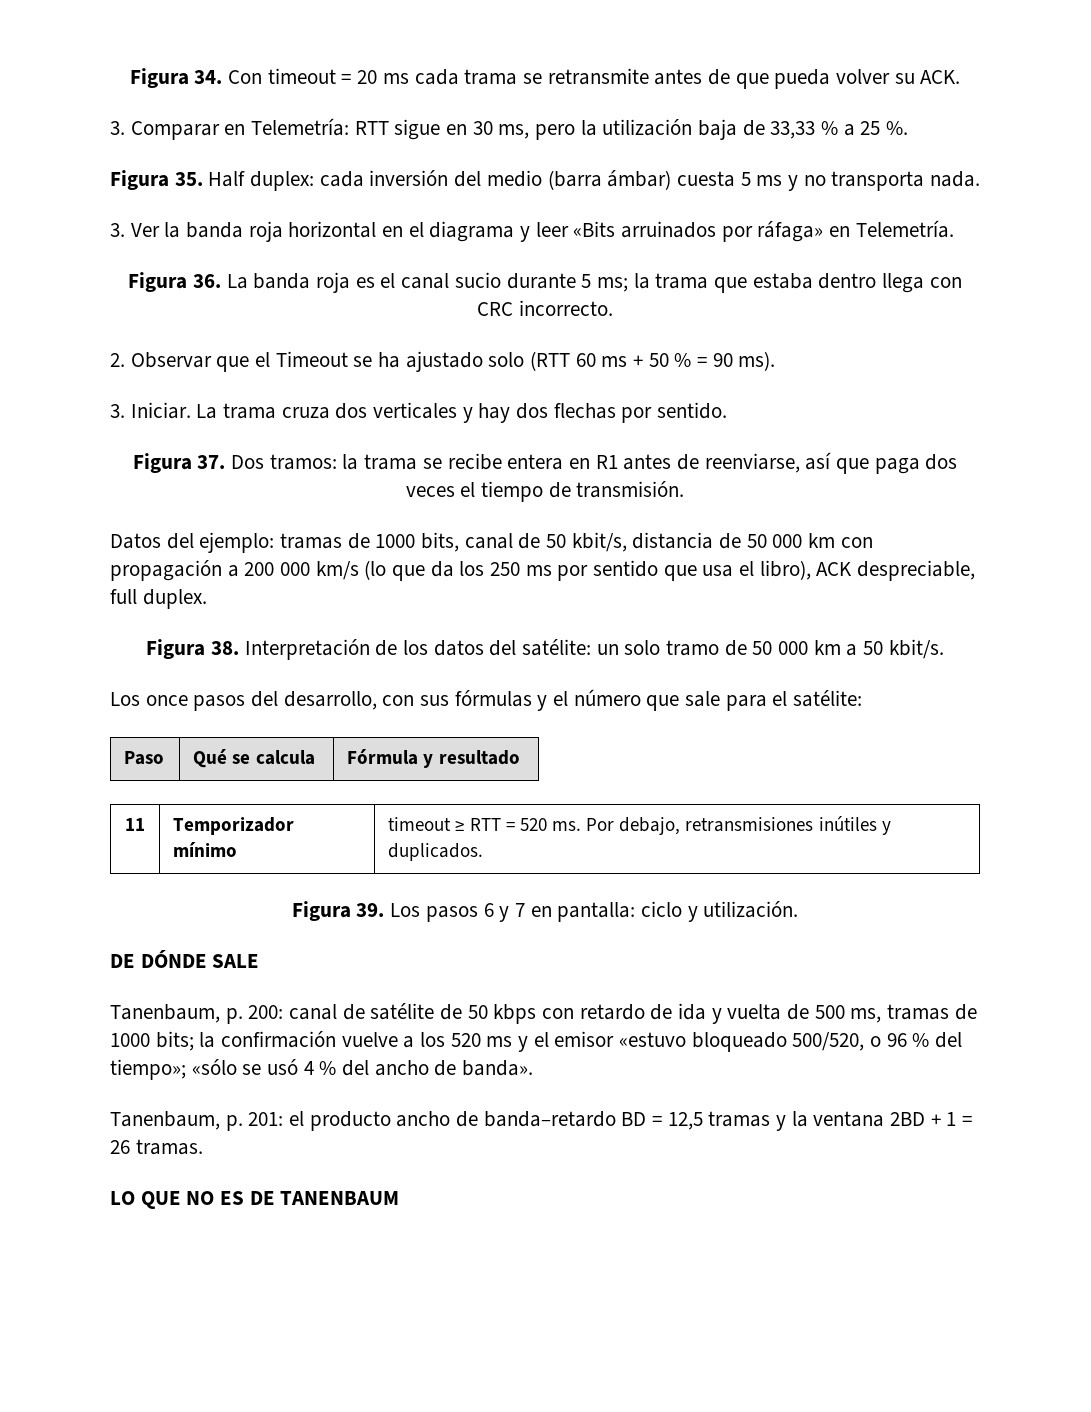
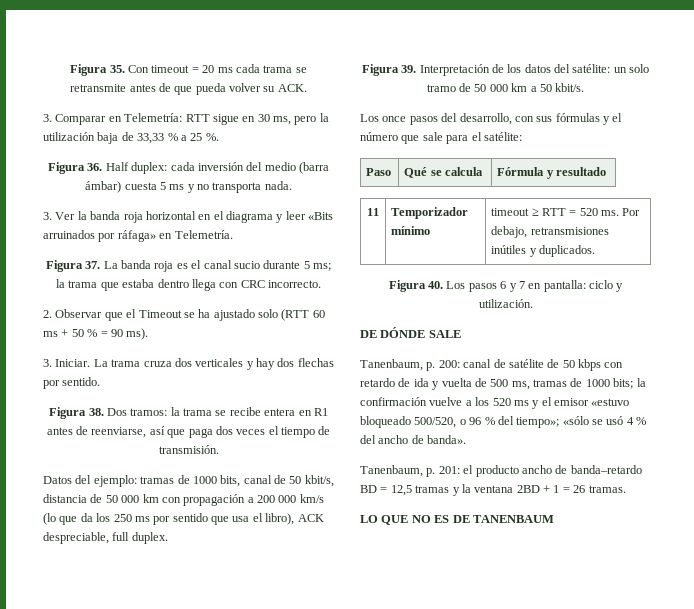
- Figura 34. Con timeout = 20 ms cada trama se retransmite antes de que pueda volver su ACK.
+ Figura 35. Con timeout = 20 ms cada trama se retransmite antes de que pueda volver su ACK.
- Figura 35. Half duplex: cada inversión del medio (barra ámbar) cuesta 5 ms y no transporta nada.
+ Figura 36. Half duplex: cada inversión del medio (barra ámbar) cuesta 5 ms y no transporta nada.
- Figura 36. La banda roja es el canal sucio durante 5 ms; la trama que estaba dentro llega con CRC incorrecto.
+ Figura 37. La banda roja es el canal sucio durante 5 ms; la trama que estaba dentro llega con CRC incorrecto.
- Figura 37. Dos tramos: la trama se recibe entera en R1 antes de reenviarse, así que paga dos veces el tiempo de transmisión.
+ Figura 38. Dos tramos: la trama se recibe entera en R1 antes de reenviarse, así que paga dos veces el tiempo de transmisión.
- Figura 38. Interpretación de los datos del satélite: un solo tramo de 50 000 km a 50 kbit/s.
+ Figura 39. Interpretación de los datos del satélite: un solo tramo de 50 000 km a 50 kbit/s.
- Figura 39. Los pasos 6 y 7 en pantalla: ciclo y utilización.
+ Figura 40. Los pasos 6 y 7 en pantalla: ciclo y utilización.

